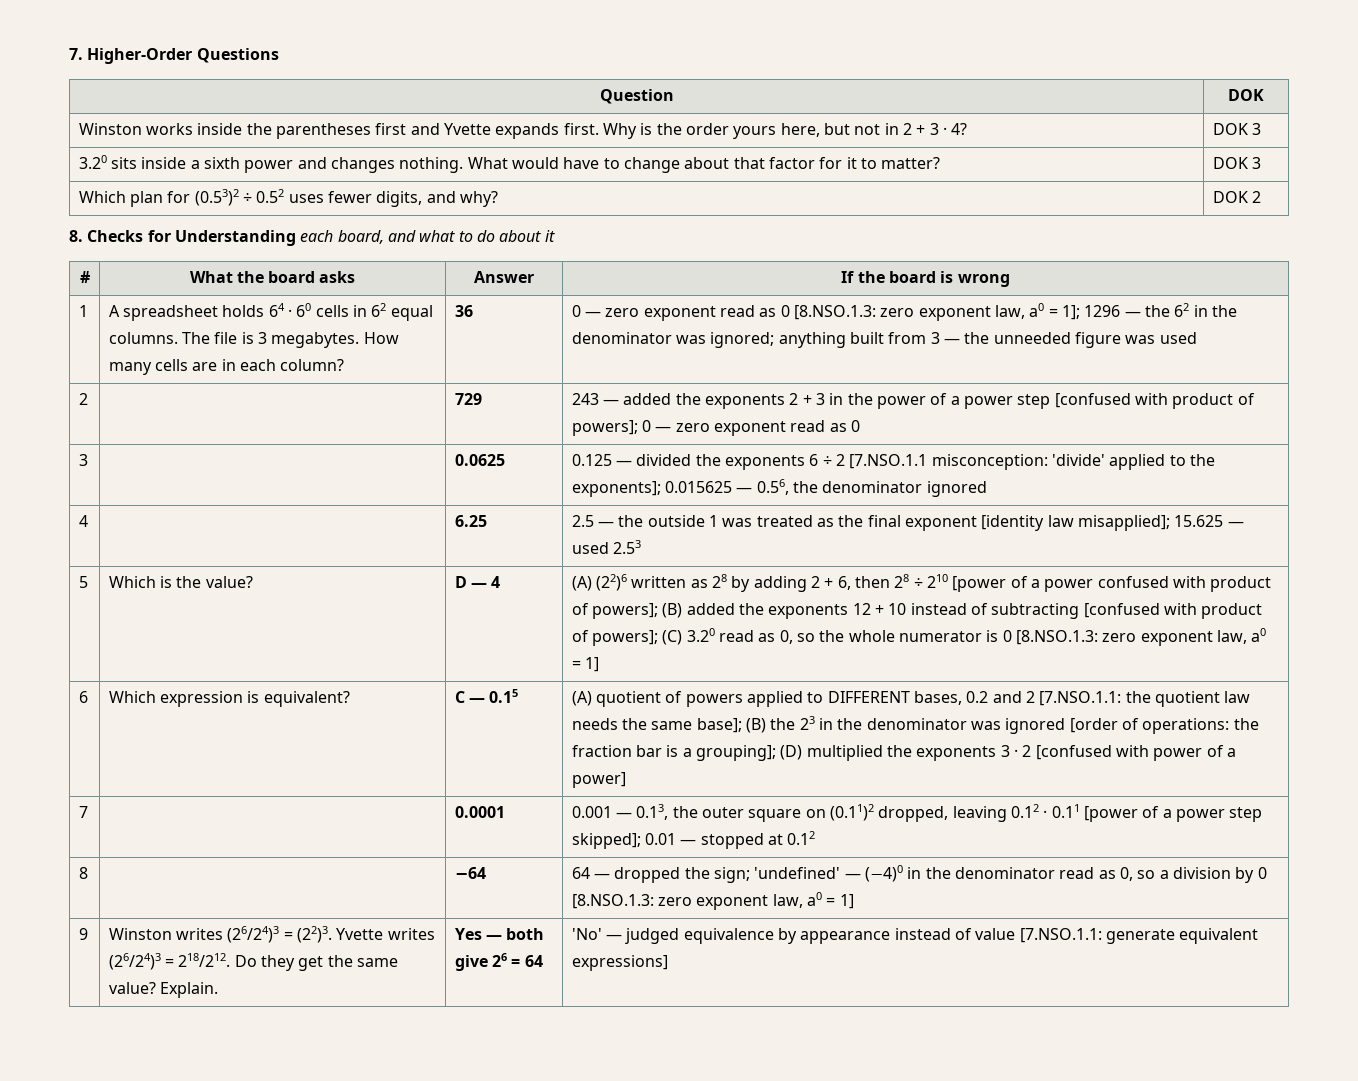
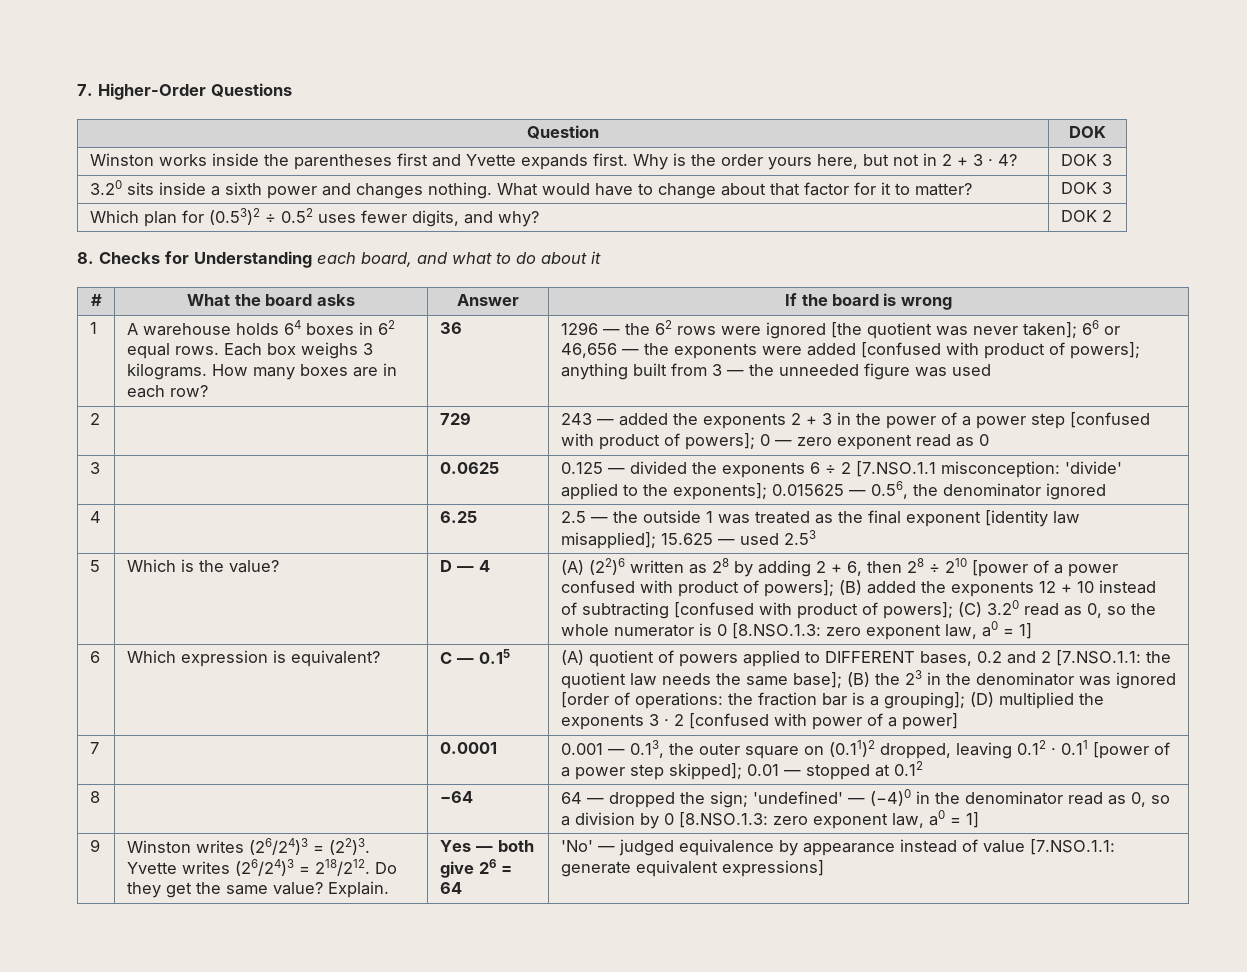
- A spreadsheet holds 64 · 60 cells in 62 equal columns. The file is 3 megabytes.
+ A warehouse holds 64 boxes in 62 equal rows. Each box weighs 3 kilograms.
- How many cells are in each column?
+ How many boxes are in each row?
- 0 — zero exponent read as 0 [8.NSO.1.3: zero exponent law, a0 = 1]; 1296 — the 62 in the denominator was ignored; anything built from 3 — the unneeded figure was used
+ 1296 — the 62 rows were ignored [the quotient was never taken]; 66 or 46,656 — the exponents were added [confused with product of powers]; anything built from 3 — the unneeded figure was used

